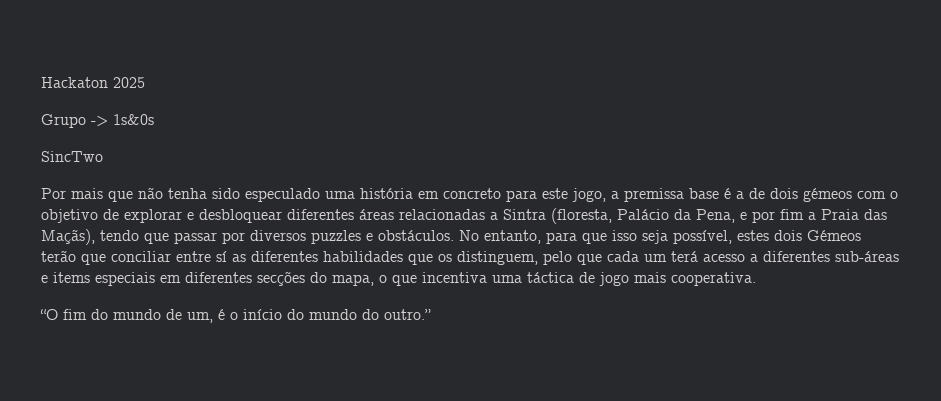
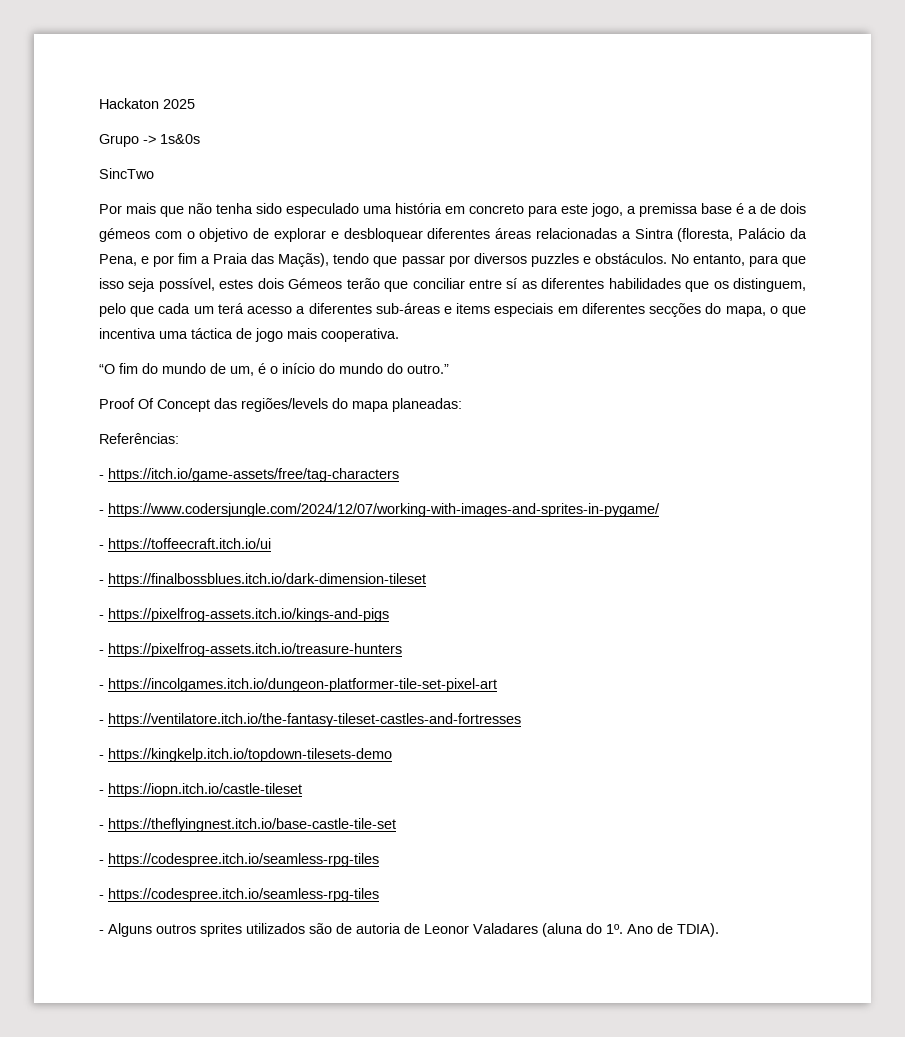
+ Proof Of Concept das regiões/levels do mapa planeadas:
+ Referências:
+ - https://itch.io/game-assets/free/tag-characters
+ - https://www.codersjungle.com/2024/12/07/working-with-images-and-sprites-in-pygame/
+ - https://toffeecraft.itch.io/ui
+ - https://finalbossblues.itch.io/dark-dimension-tileset
+ - https://pixelfrog-assets.itch.io/kings-and-pigs
+ - https://pixelfrog-assets.itch.io/treasure-hunters
+ - https://incolgames.itch.io/dungeon-platformer-tile-set-pixel-art
+ - https://ventilatore.itch.io/the-fantasy-tileset-castles-and-fortresses
+ - https://kingkelp.itch.io/topdown-tilesets-demo
+ - https://iopn.itch.io/castle-tileset
+ - https://theflyingnest.itch.io/base-castle-tile-set
+ - https://codespree.itch.io/seamless-rpg-tiles
+ - https://codespree.itch.io/seamless-rpg-tiles
+ - Alguns outros sprites utilizados são de autoria de Leonor Valadares (aluna do 1º. Ano de TDIA).

